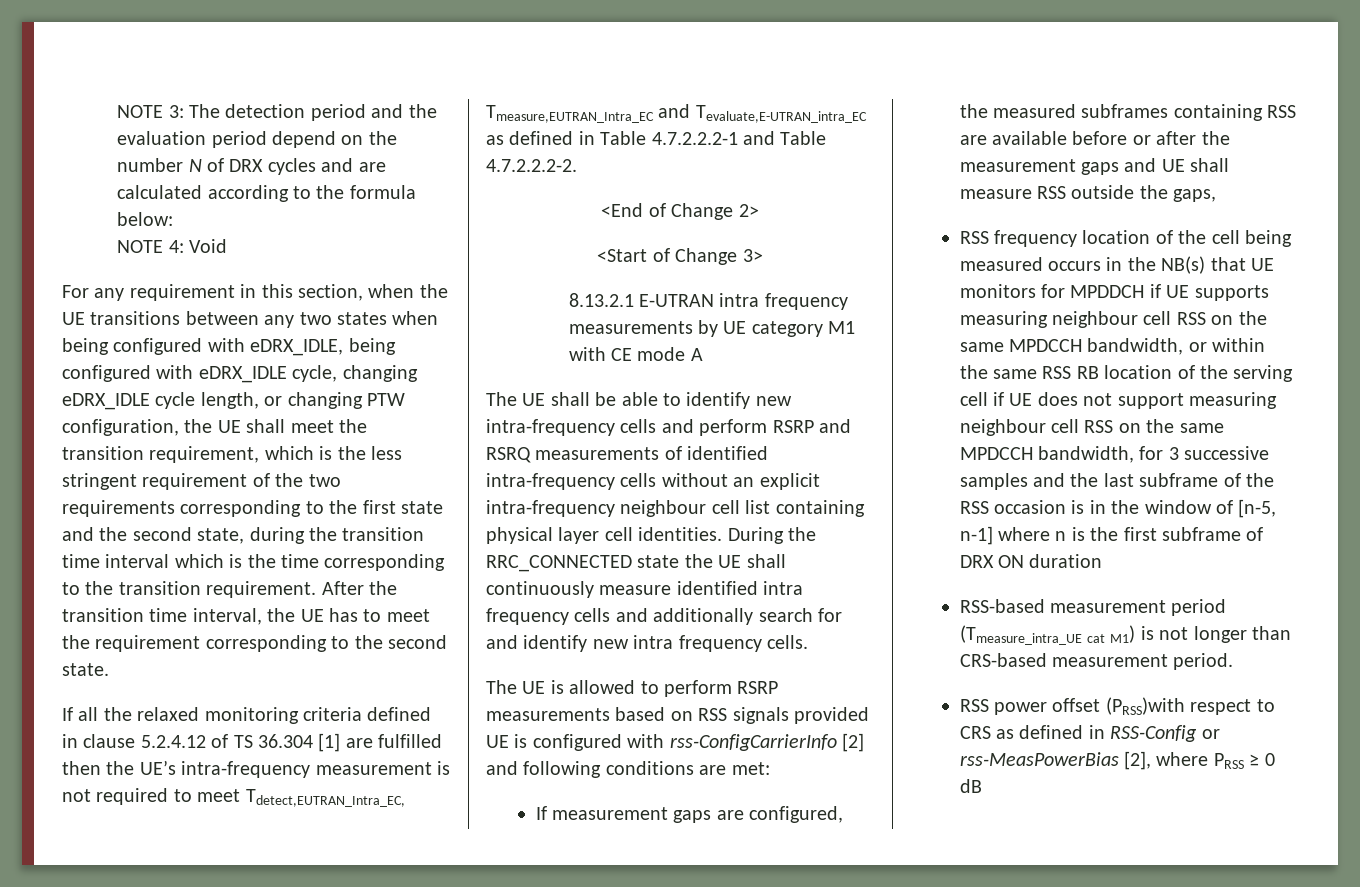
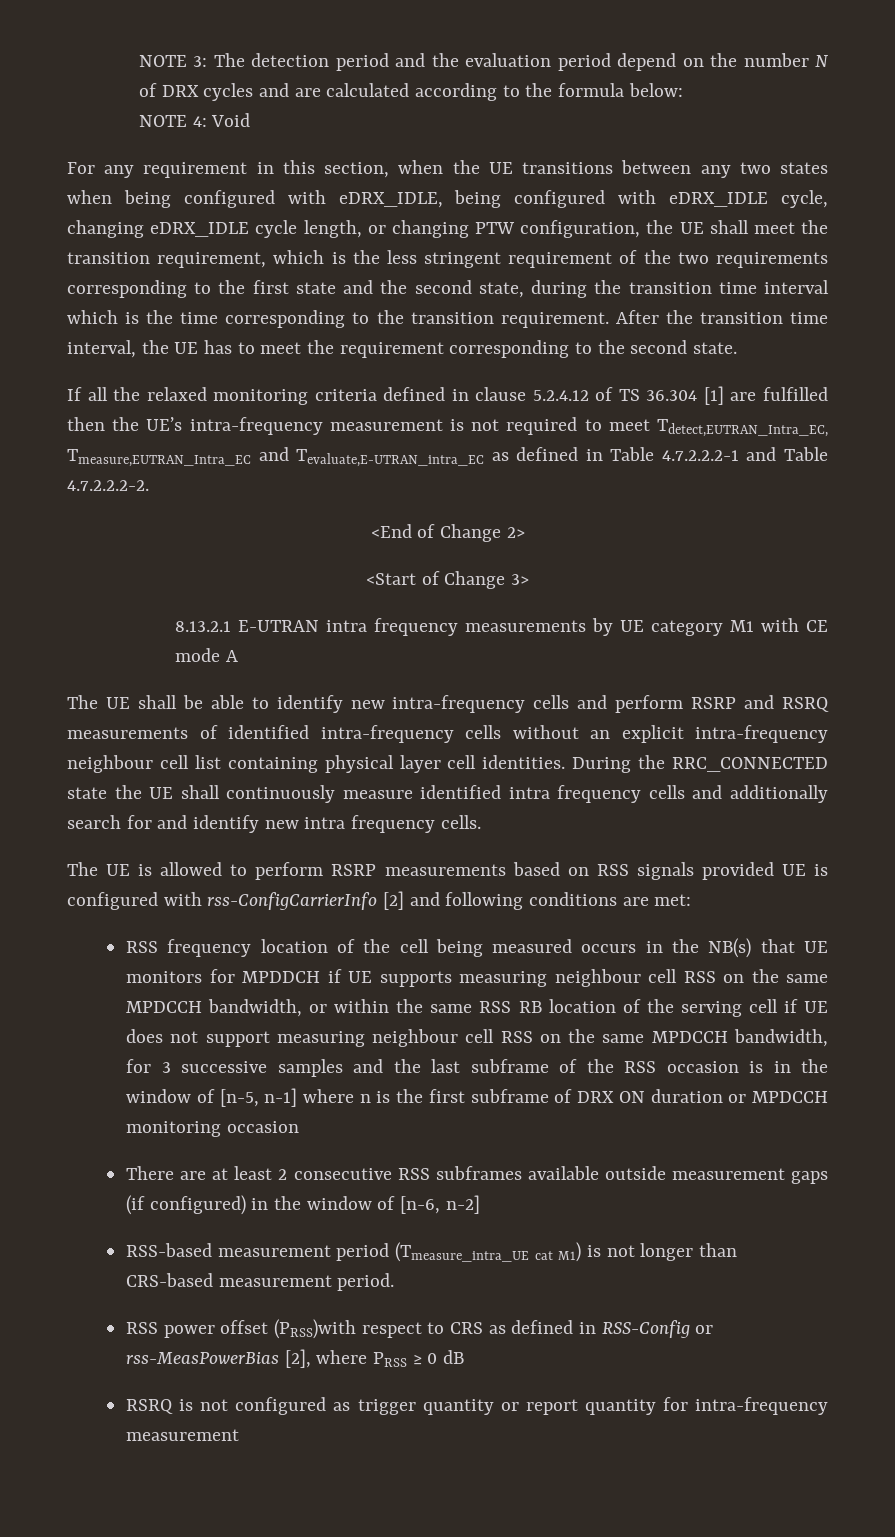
- If measurement gaps are configured, the measured subframes containing RSS are available before or after the measurement gaps and UE shall measure RSS outside the gaps,
- RSS frequency location of the cell being measured occurs in the NB(s) that UE monitors for MPDDCH if UE supports measuring neighbour cell RSS on the same MPDCCH bandwidth, or within the same RSS RB location of the serving cell if UE does not support measuring neighbour cell RSS on the same MPDCCH bandwidth, for 3 successive samples and the last subframe of the RSS occasion is in the window of [n-5, n-1] where n is the first subframe of DRX ON duration
+ RSS frequency location of the cell being measured occurs in the NB(s) that UE monitors for MPDDCH if UE supports measuring neighbour cell RSS on the same MPDCCH bandwidth, or within the same RSS RB location of the serving cell if UE does not support measuring neighbour cell RSS on the same MPDCCH bandwidth, for 3 successive samples and the last subframe of the RSS occasion is in the window of [n-5, n-1] where n is the first subframe of DRX ON duration or MPDCCH monitoring occasion
+ There are at least 2 consecutive RSS subframes available outside measurement gaps (if configured) in the window of [n-6, n-2]
+ RSRQ is not configured as trigger quantity or report quantity for intra-frequency measurement

